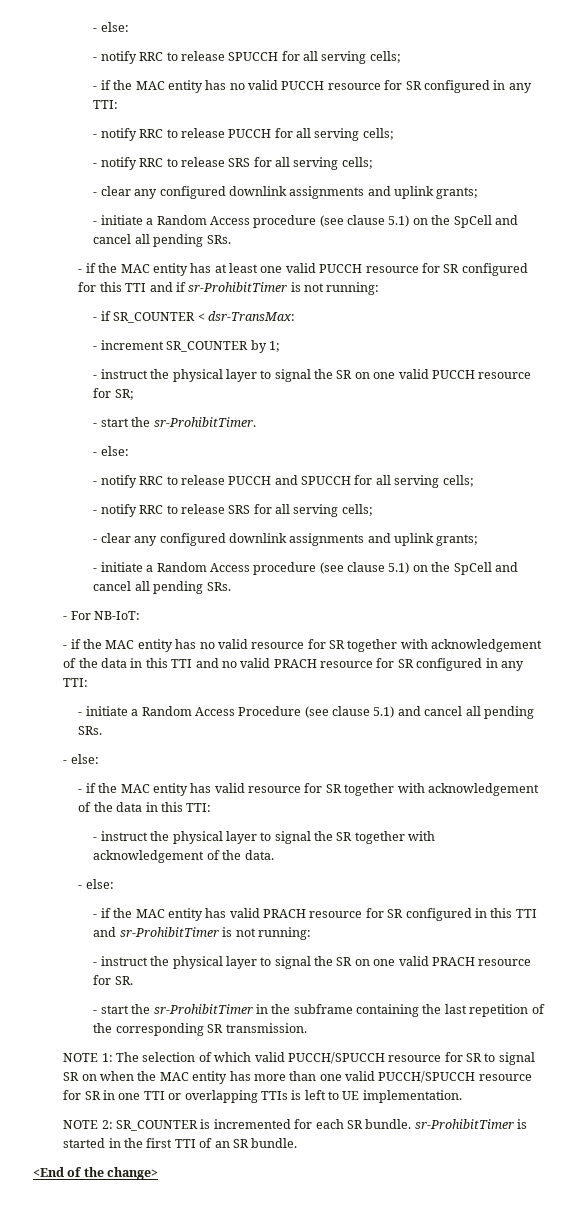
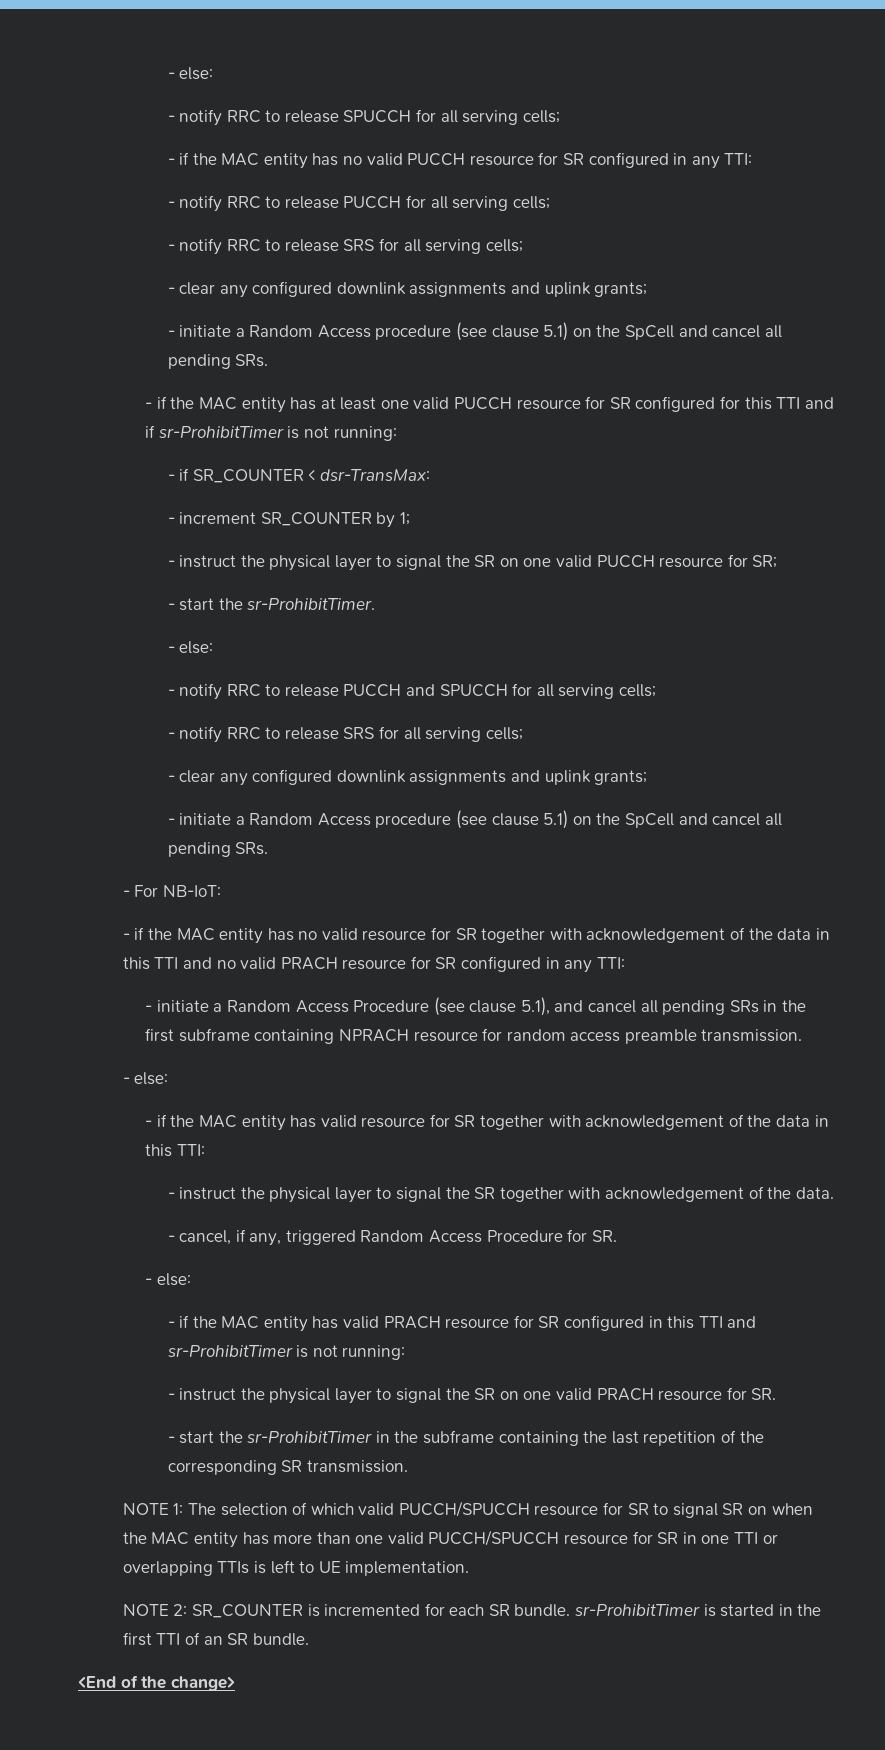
- - initiate a Random Access Procedure (see clause 5.1) and cancel all pending SRs.
+ - initiate a Random Access Procedure (see clause 5.1), and cancel all pending SRs in the first subframe containing NPRACH resource for random access preamble transmission.
+ - cancel, if any, triggered Random Access Procedure for SR.

